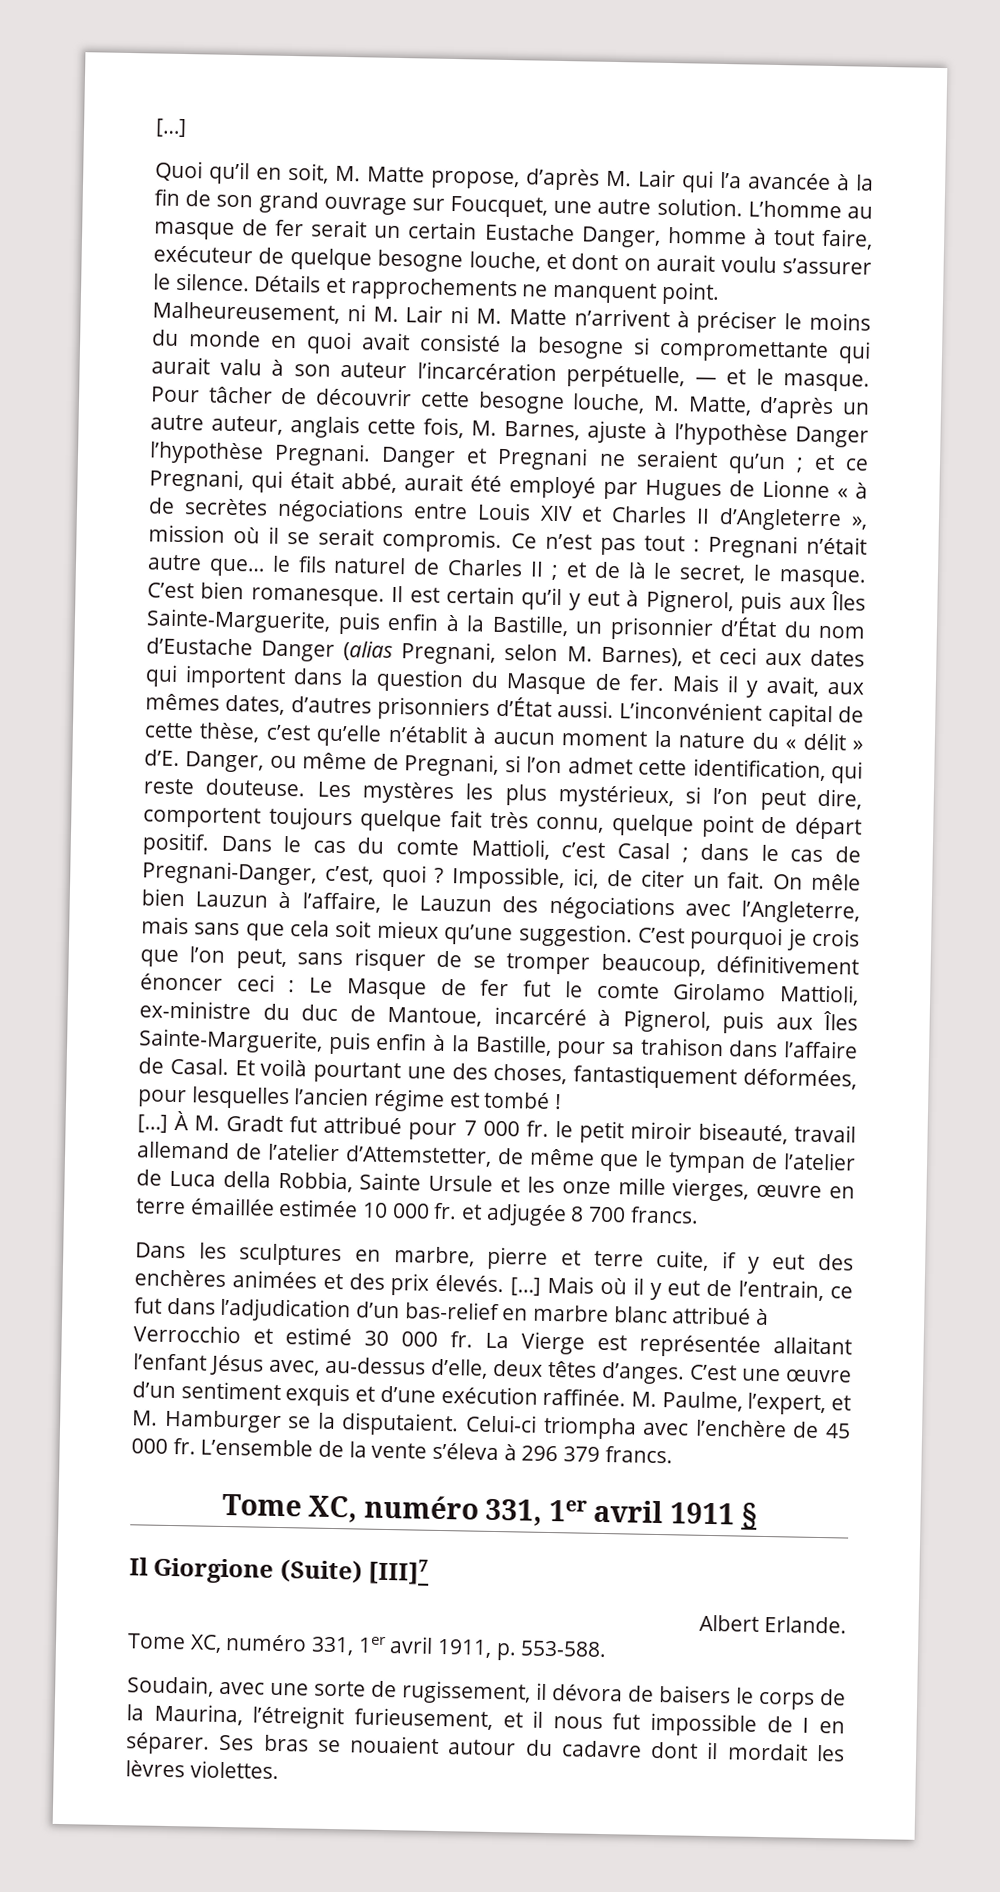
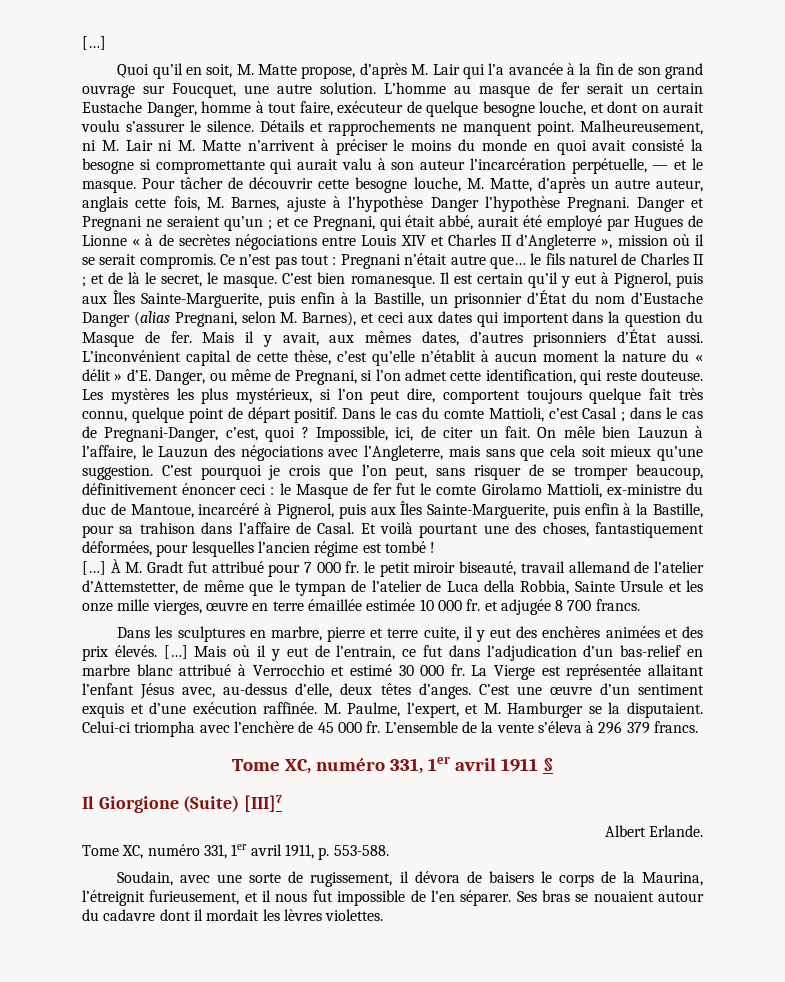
- C’est pourquoi je crois que l’on peut, sans risquer de se tromper beaucoup, définitivement énoncer ceci : Le Masque de fer fut le comte Girolamo Mattioli, ex-ministre du duc de Mantoue, incarcéré à Pignerol, puis aux Îles Sainte-Marguerite, puis enfin à la Bastille, pour sa trahison dans l’affaire de Casal.
+ C’est pourquoi je crois que l’on peut, sans risquer de se tromper beaucoup, définitivement énoncer ceci : le Masque de fer fut le comte Girolamo Mattioli, ex-ministre du duc de Mantoue, incarcéré à Pignerol, puis aux Îles Sainte-Marguerite, puis enfin à la Bastille, pour sa trahison dans l’affaire de Casal.
- Dans les sculptures en marbre, pierre et terre cuite, if y eut des enchères animées et des prix élevés.
+ Dans les sculptures en marbre, pierre et terre cuite, il y eut des enchères animées et des prix élevés.
- Soudain, avec une sorte de rugissement, il dévora de baisers le corps de la Maurina, l’étreignit furieusement, et il nous fut impossible de I en séparer.
+ Soudain, avec une sorte de rugissement, il dévora de baisers le corps de la Maurina, l’étreignit furieusement, et il nous fut impossible de l’en séparer.

